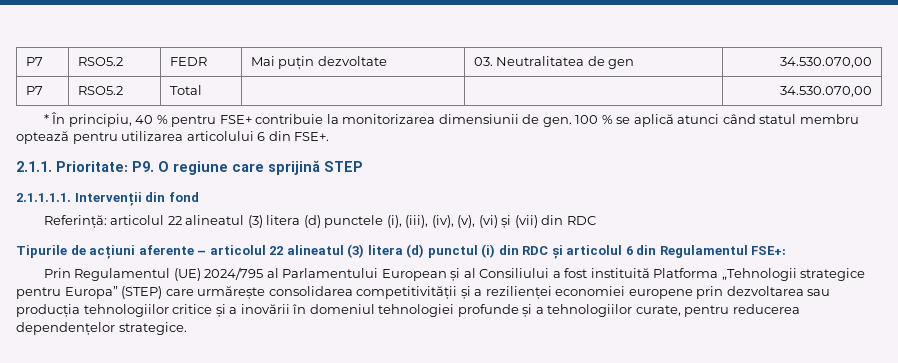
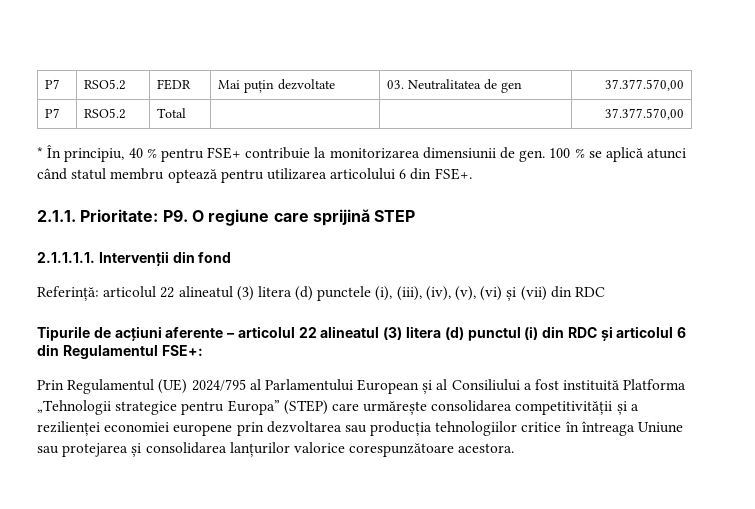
- P7 | RSO5.2 | FEDR | Mai puțin dezvoltate | 03. Neutralitatea de gen | 34.530.070,00
+ P7 | RSO5.2 | FEDR | Mai puțin dezvoltate | 03. Neutralitatea de gen | 37.377.570,00
- P7 | RSO5.2 | Total | | | 34.530.070,00
+ P7 | RSO5.2 | Total | | | 37.377.570,00
- Prin Regulamentul (UE) 2024/795 al Parlamentului European și al Consiliului a fost instituită Platforma „Tehnologii strategice pentru Europa” (STEP) care urmărește consolidarea competitivității și a rezilienței economiei europene prin dezvoltarea sau producția tehnologiilor critice și a inovării în domeniul tehnologiei profunde și a tehnologiilor curate, pentru reducerea dependențelor strategice.
+ Prin Regulamentul (UE) 2024/795 al Parlamentului European și al Consiliului a fost instituită Platforma „Tehnologii strategice pentru Europa” (STEP) care urmărește consolidarea competitivității și a rezilienței economiei europene prin dezvoltarea sau producția tehnologiilor critice în întreaga Uniune sau protejarea și consolidarea lanțurilor valorice corespunzătoare acestora.

